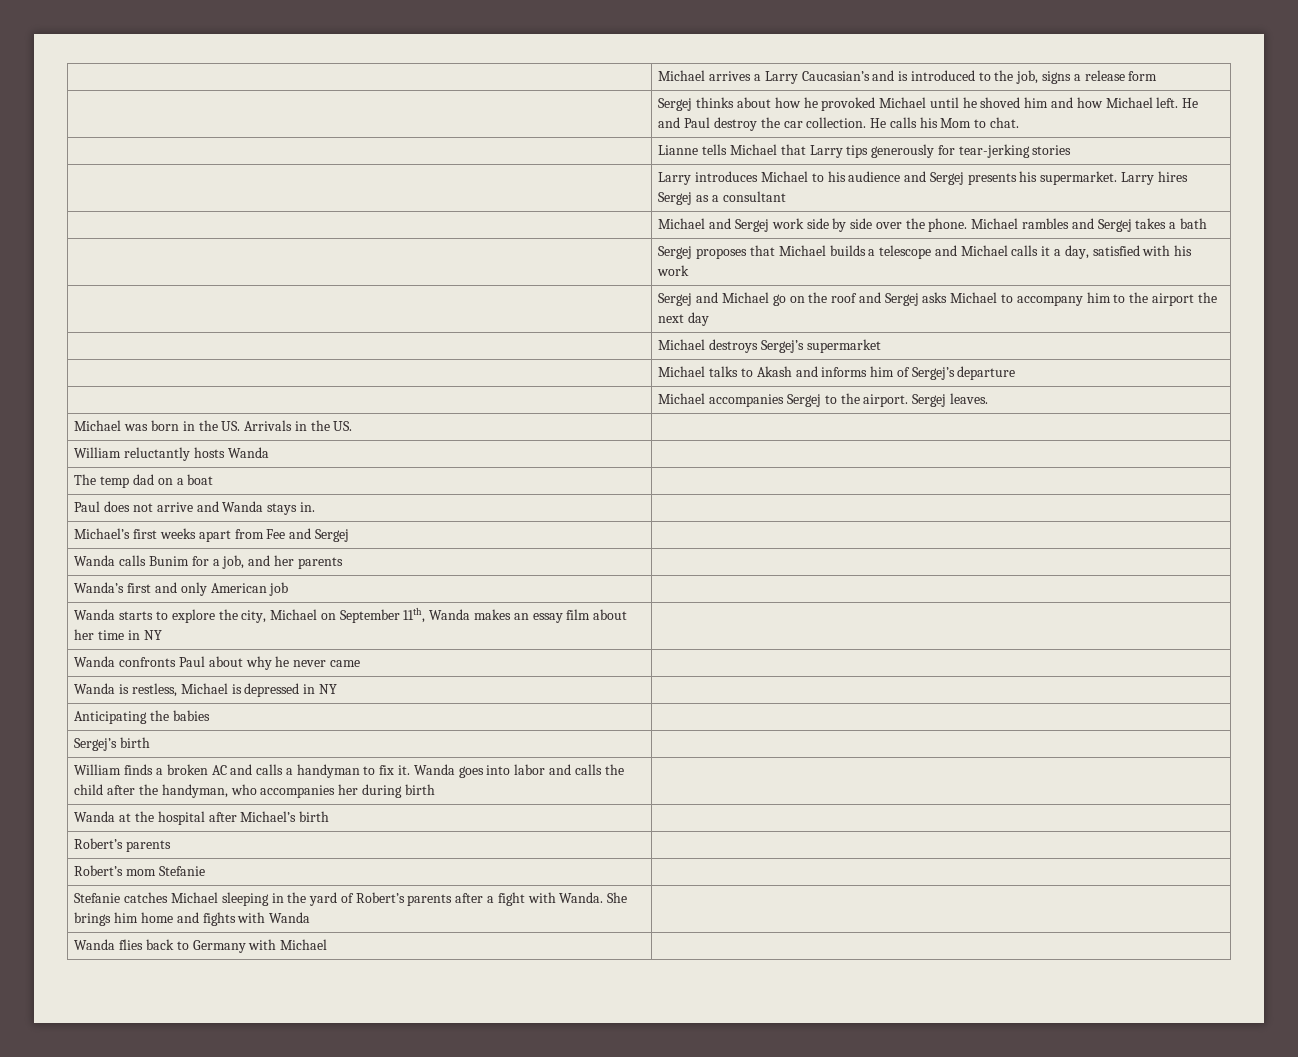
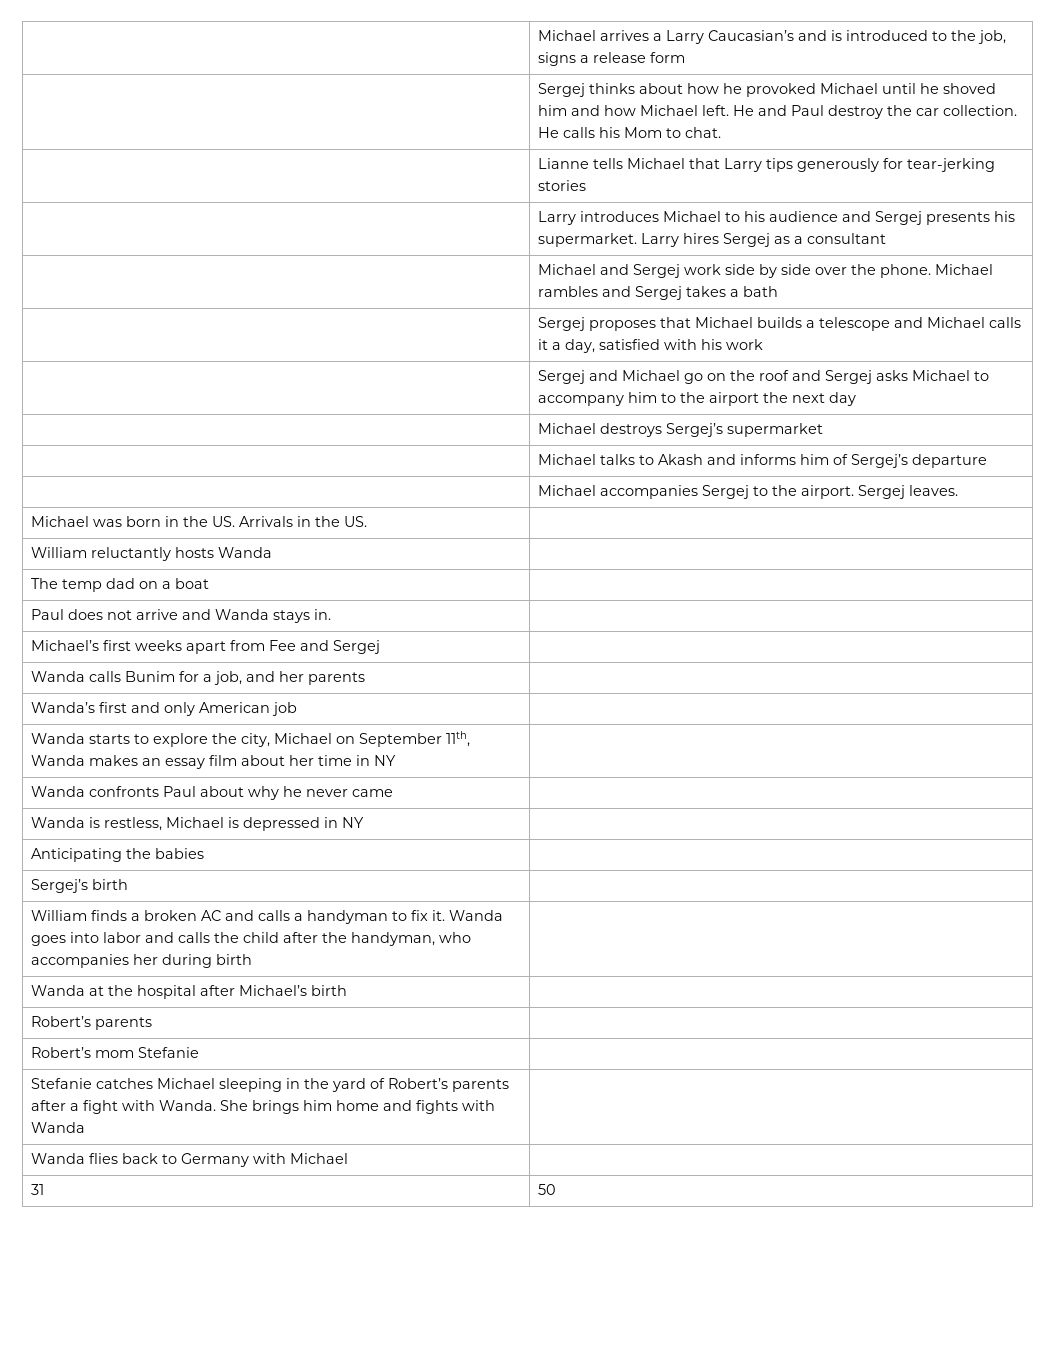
+ 31 | 50

